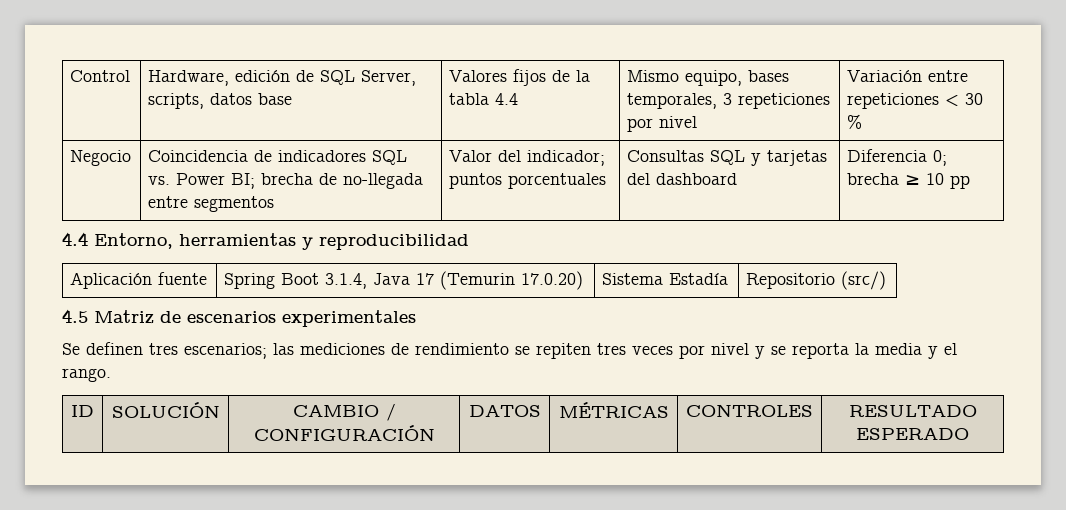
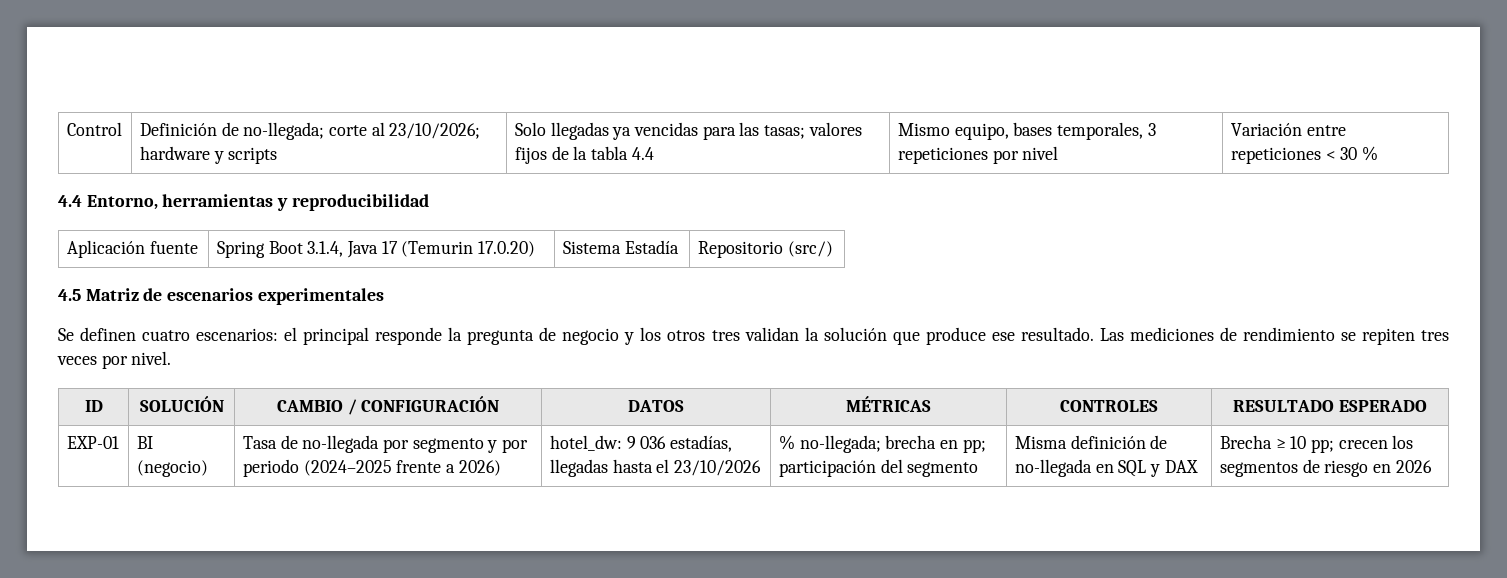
- Control | Hardware, edición de SQL Server, scripts, datos base | Valores fijos de la tabla 4.4 | Mismo equipo, bases temporales, 3 repeticiones por nivel | Variación entre repeticiones < 30 %
+ Control | Definición de no-llegada; corte al 23/10/2026; hardware y scripts | Solo llegadas ya vencidas para las tasas; valores fijos de la tabla 4.4 | Mismo equipo, bases temporales, 3 repeticiones por nivel | Variación entre repeticiones < 30 %
- Negocio | Coincidencia de indicadores SQL vs. Power BI; brecha de no-llegada entre segmentos | Valor del indicador; puntos porcentuales | Consultas SQL y tarjetas del dashboard | Diferencia 0; brecha ≥ 10 pp
- Se definen tres escenarios; las mediciones de rendimiento se repiten tres veces por nivel y se reporta la media y el rango.
+ Se definen cuatro escenarios: el principal responde la pregunta de negocio y los otros tres validan la solución que produce ese resultado. Las mediciones de rendimiento se repiten tres veces por nivel.
+ EXP-01 | BI (negocio) | Tasa de no-llegada por segmento y por periodo (2024–2025 frente a 2026) | hotel_dw: 9 036 estadías, llegadas hasta el 23/10/2026 | % no-llegada; brecha en pp; participación del segmento | Misma definición de no-llegada en SQL y DAX | Brecha ≥ 10 pp; crecen los segmentos de riesgo en 2026

